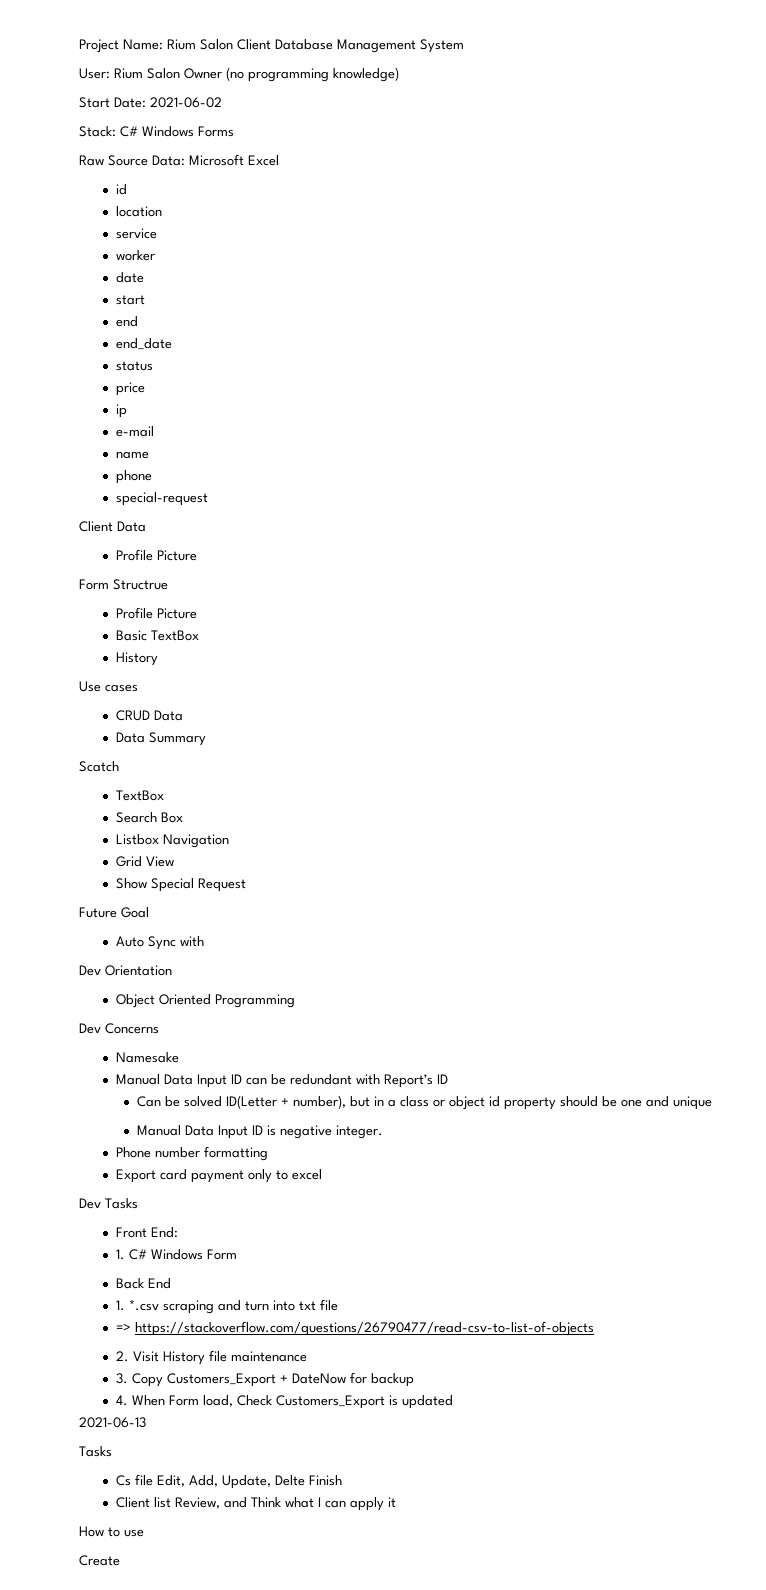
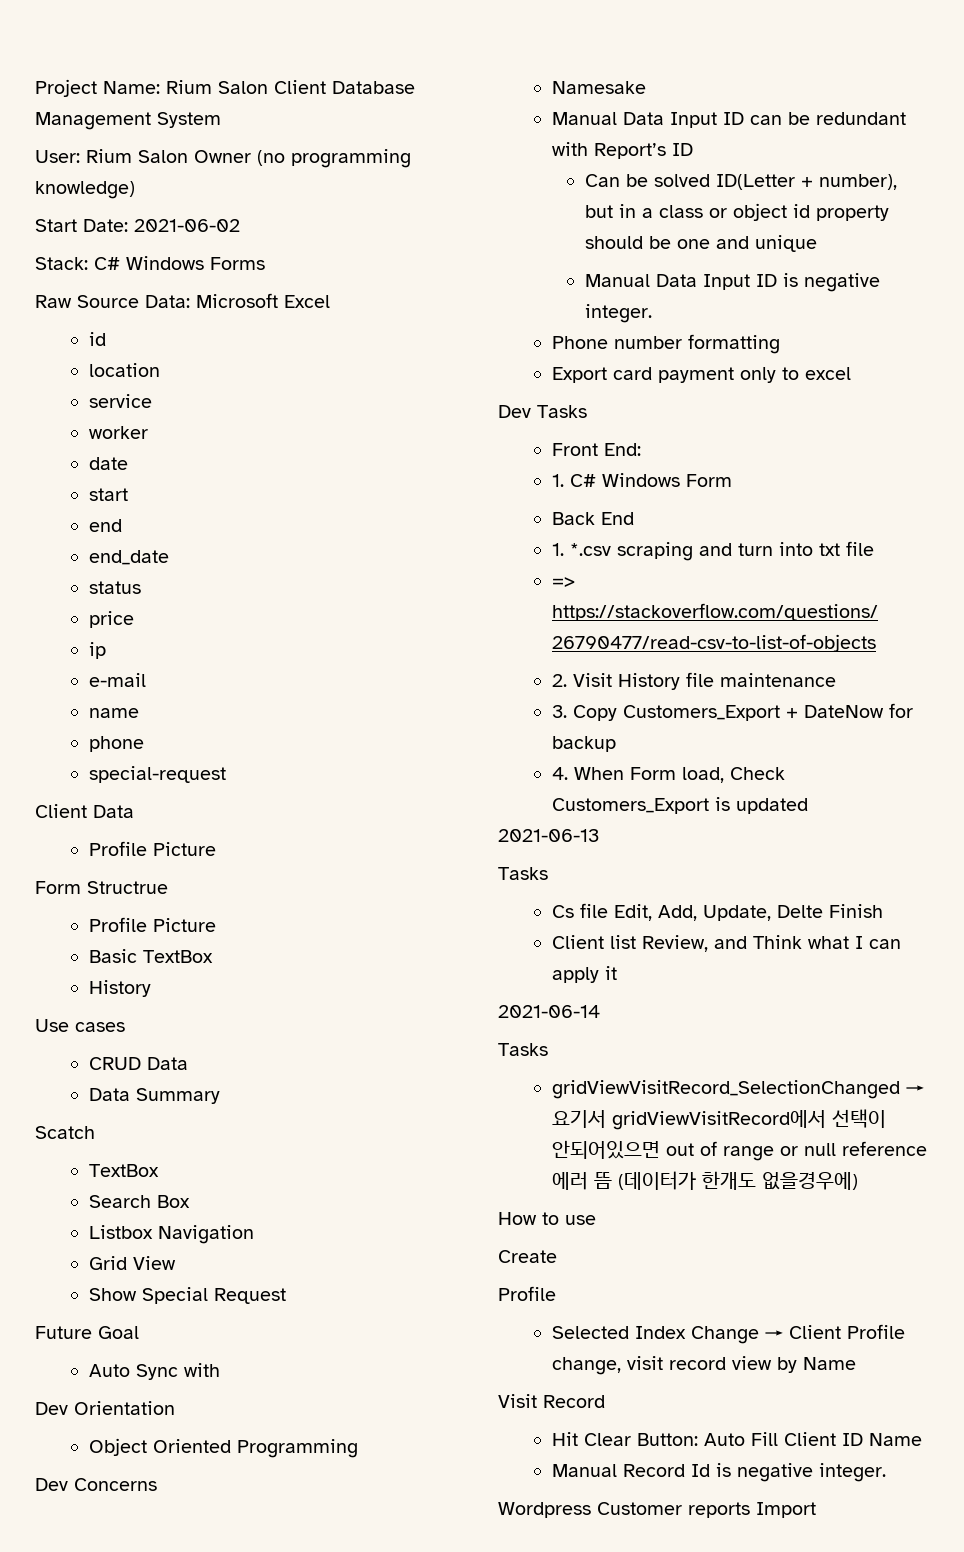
+ 2021-06-14
+ Tasks
+ gridViewVisitRecord_SelectionChanged → 요기서 gridViewVisitRecord에서 선택이 안되어있으면 out of range or null reference 에러 뜸 (데이터가 한개도 없을경우에)
  How to use
  Create
+ Profile
+ Selected Index Change → Client Profile change, visit record view by Name
+ Visit Record
+ Hit Clear Button: Auto Fill Client ID Name
+ Manual Record Id is negative integer.
+ Wordpress Customer reports Import

